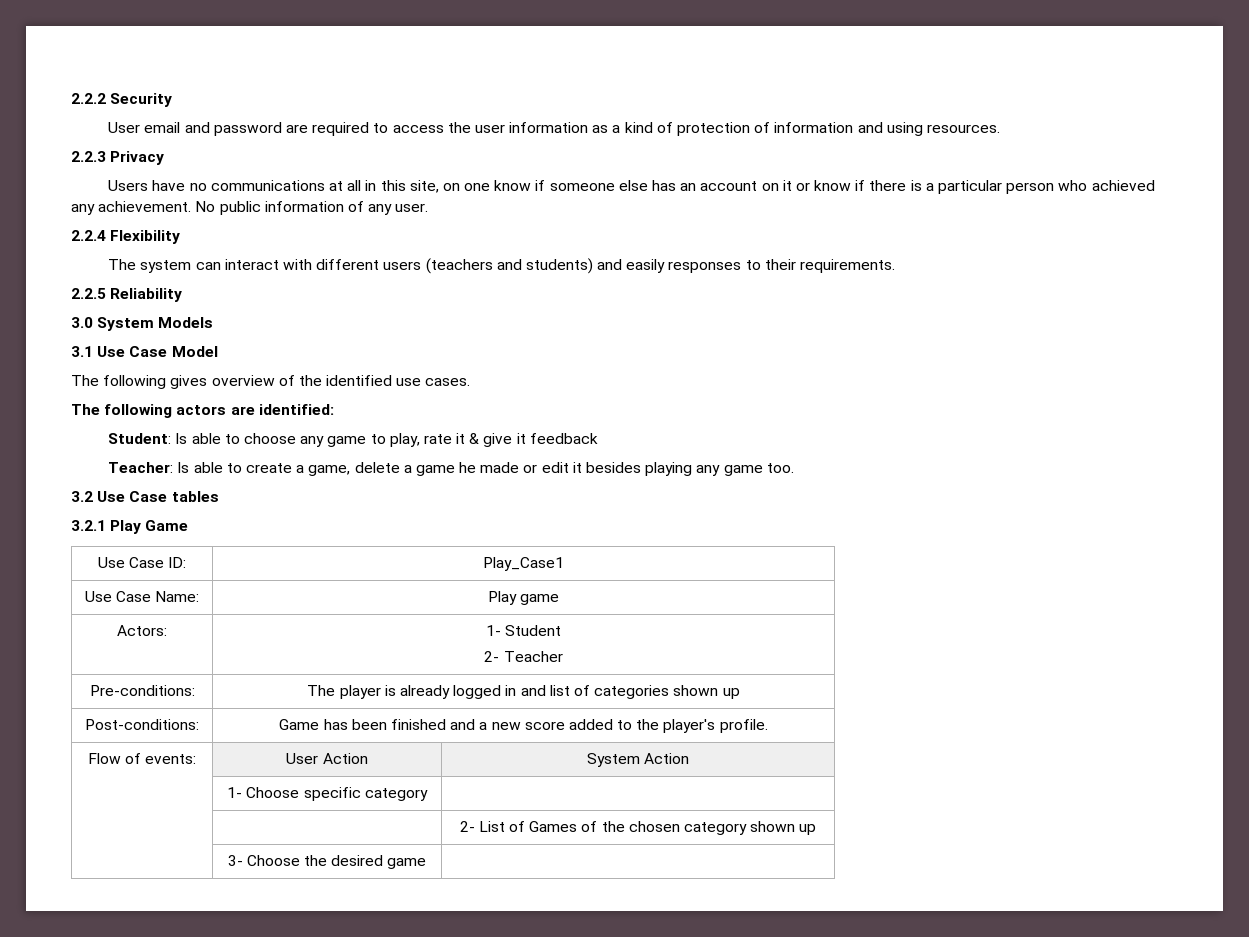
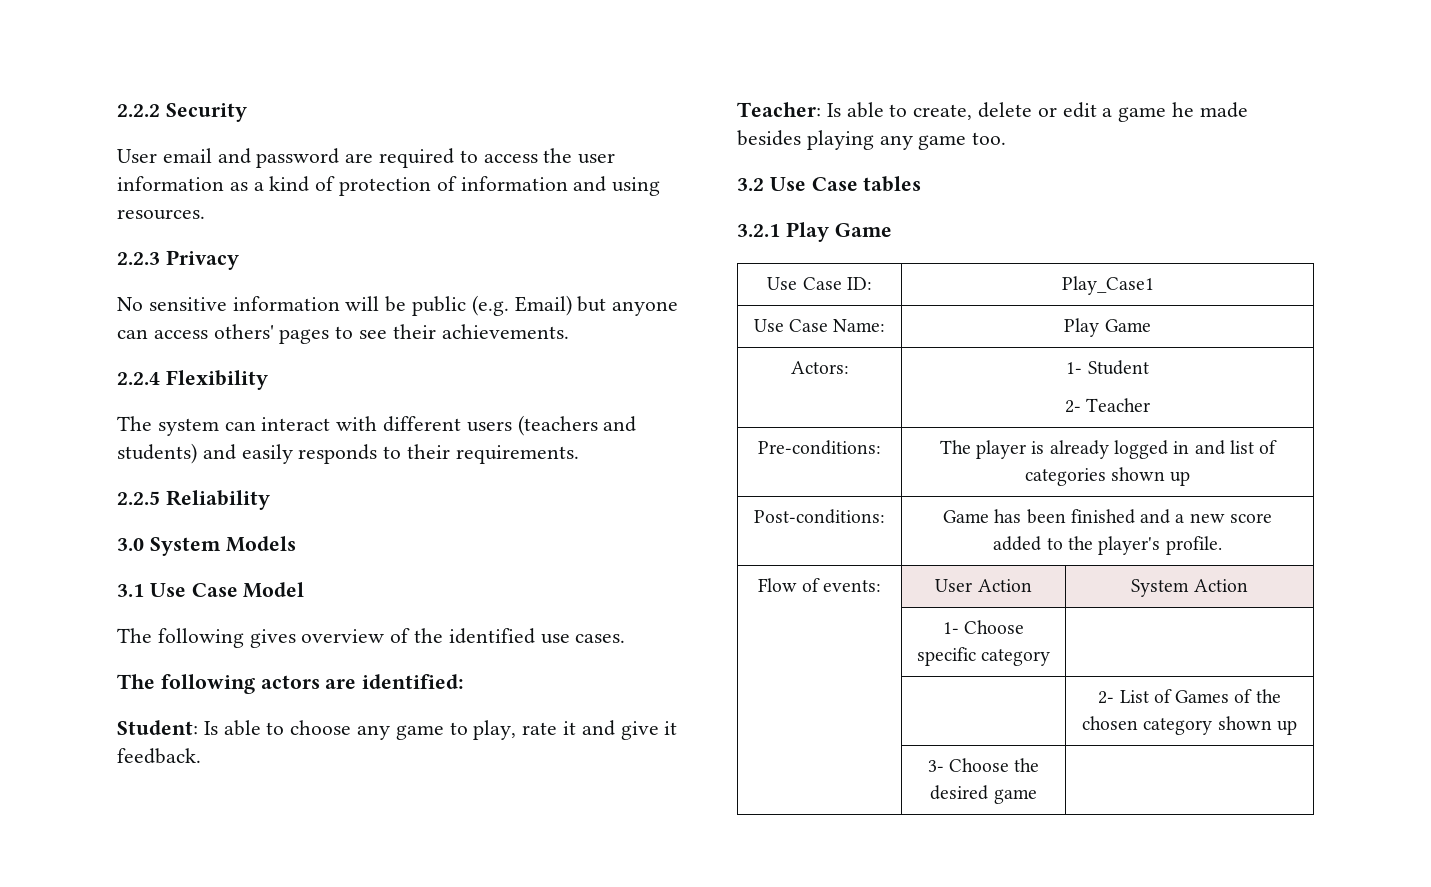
- Users have no communications at all in this site, on one know if someone else has an account on it or know if there is a particular person who achieved any achievement. No public information of any user.
+ No sensitive information will be public (e.g. Email) but anyone can access others' pages to see their achievements.
- The system can interact with different users (teachers and students) and easily responses to their requirements.
+ The system can interact with different users (teachers and students) and easily responds to their requirements.
- Student: Is able to choose any game to play, rate it & give it feedback
+ Student: Is able to choose any game to play, rate it and give it feedback.
- Teacher: Is able to create a game, delete a game he made or edit it besides playing any game too.
+ Teacher: Is able to create, delete or edit a game he made besides playing any game too.
- Use Case Name: | Play game
+ Use Case Name: | Play Game

